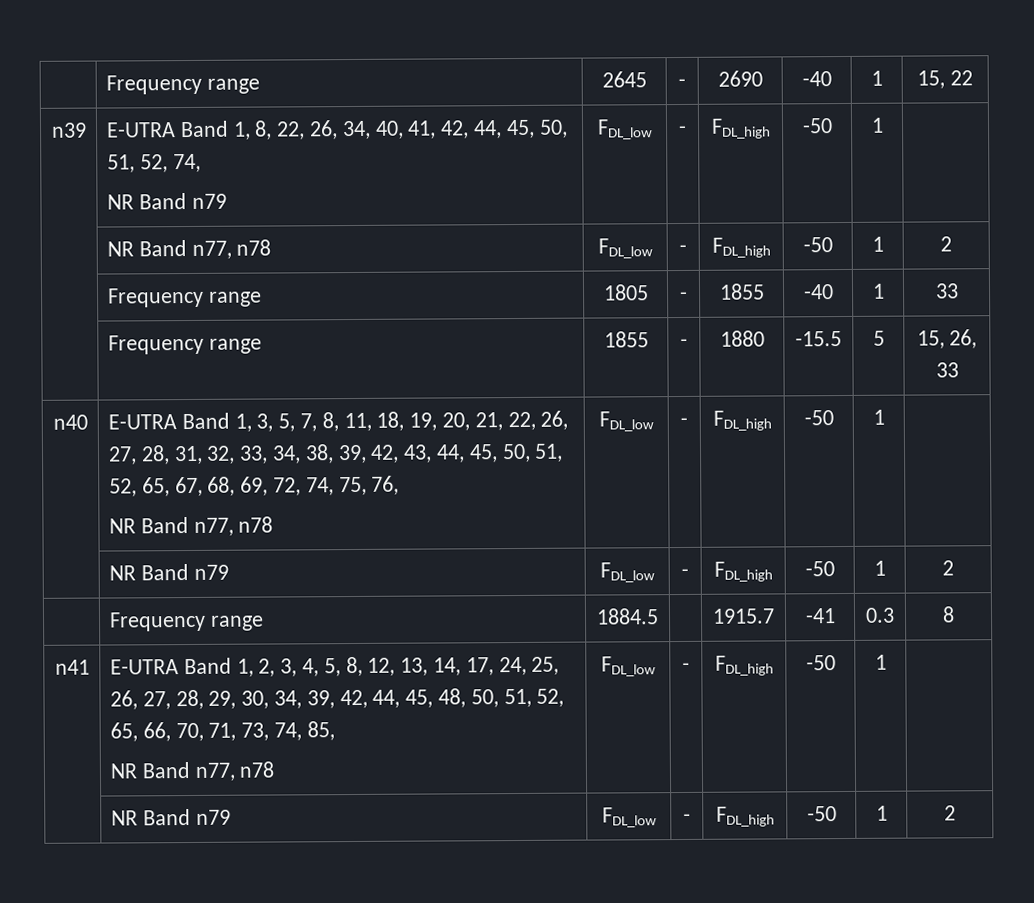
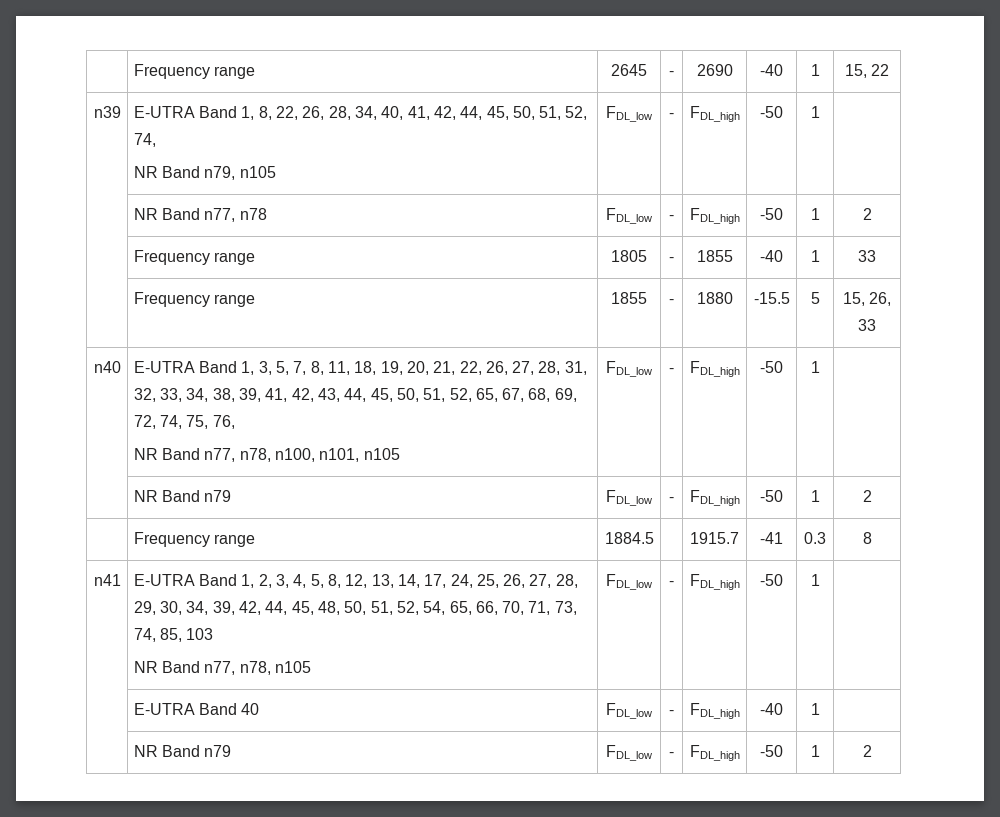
- n39 | E-UTRA Band 1, 8, 22, 26, 34, 40, 41, 42, 44, 45, 50, 51, 52, 74,
- NR Band n79 | FDL_low | - | FDL_high | -50 | 1 |
+ n39 | E-UTRA Band 1, 8, 22, 26, 28, 34, 40, 41, 42, 44, 45, 50, 51, 52, 74,
+ NR Band n79, n105 | FDL_low | - | FDL_high | -50 | 1 |
- E-UTRA Band 1, 3, 5, 7, 8, 11, 18, 19, 20, 21, 22, 26, 27, 28, 31, 32, 33, 34, 38, 39, 42, 43, 44, 45, 50, 51, 52, 65, 67, 68, 69, 72, 74, 75, 76,
- NR Band n77, n78
+ E-UTRA Band 1, 3, 5, 7, 8, 11, 18, 19, 20, 21, 22, 26, 27, 28, 31, 32, 33, 34, 38, 39, 41, 42, 43, 44, 45, 50, 51, 52, 65, 67, 68, 69, 72, 74, 75, 76,
+ NR Band n77, n78, n100, n101, n105
- E-UTRA Band 1, 2, 3, 4, 5, 8, 12, 13, 14, 17, 24, 25, 26, 27, 28, 29, 30, 34, 39, 42, 44, 45, 48, 50, 51, 52, 65, 66, 70, 71, 73, 74, 85,
- NR Band n77, n78 | FDL_low | - | FDL_high | -50 | 1
+ E-UTRA Band 1, 2, 3, 4, 5, 8, 12, 13, 14, 17, 24, 25, 26, 27, 28, 29, 30, 34, 39, 42, 44, 45, 48, 50, 51, 52, 54, 65, 66, 70, 71, 73, 74, 85, 103
+ NR Band n77, n78, n105 | FDL_low | - | FDL_high | -50 | 1 |
+ | E-UTRA Band 40 | FDL_low | - | FDL_high | -40 | 1 |

